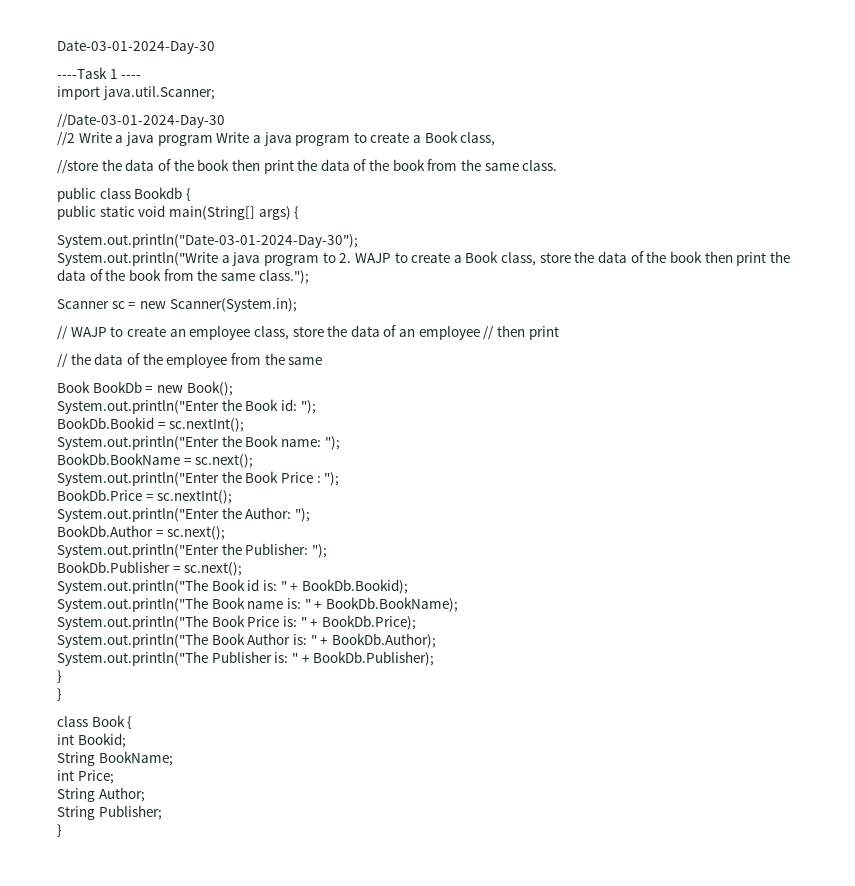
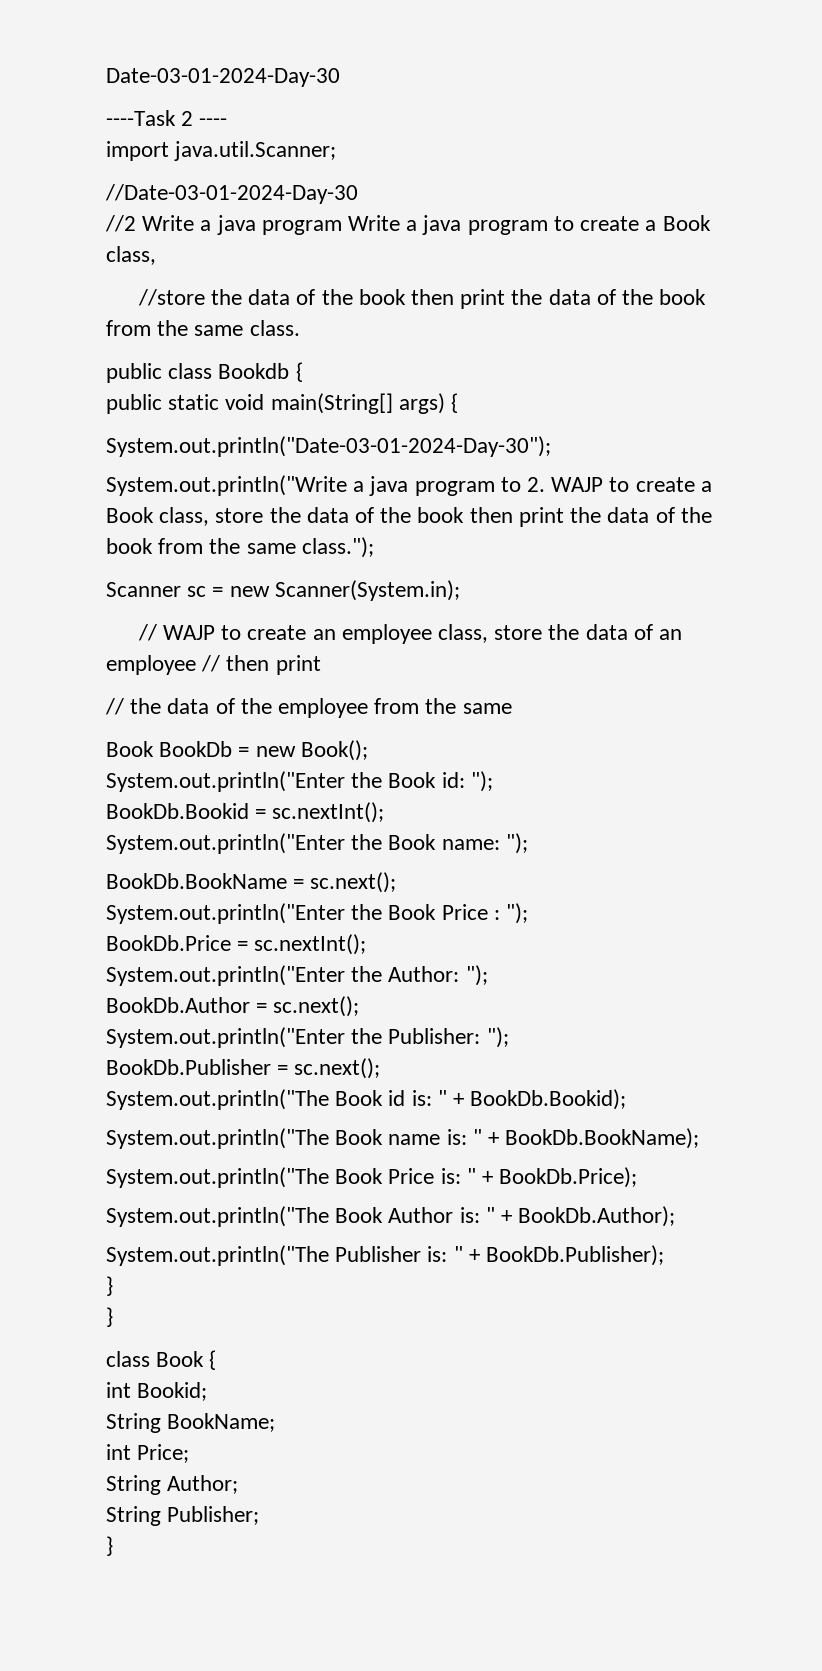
- ----Task 1 ----
+ ----Task 2 ----

